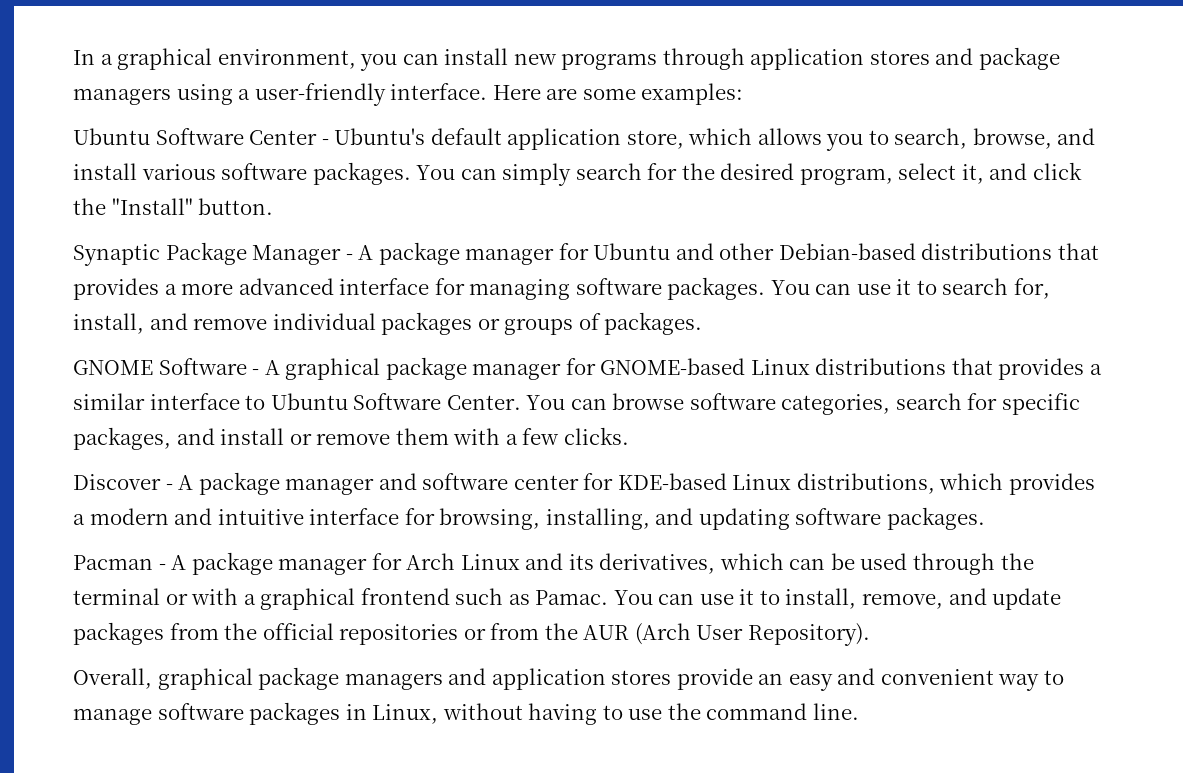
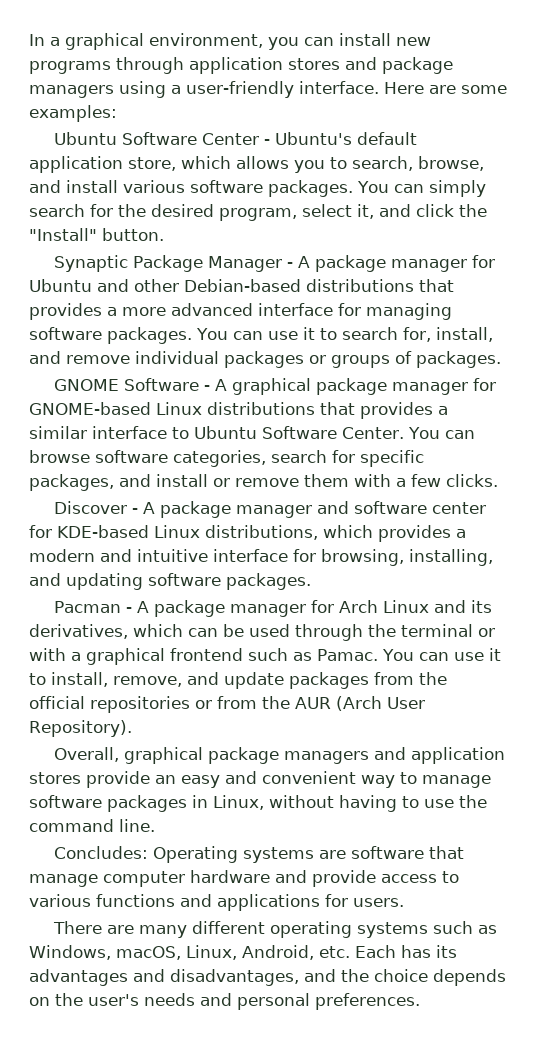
+ Concludes: Operating systems are software that manage computer hardware and provide access to various functions and applications for users.
+ There are many different operating systems such as Windows, macOS, Linux, Android, etc. Each has its advantages and disadvantages, and the choice depends on the user's needs and personal preferences.

